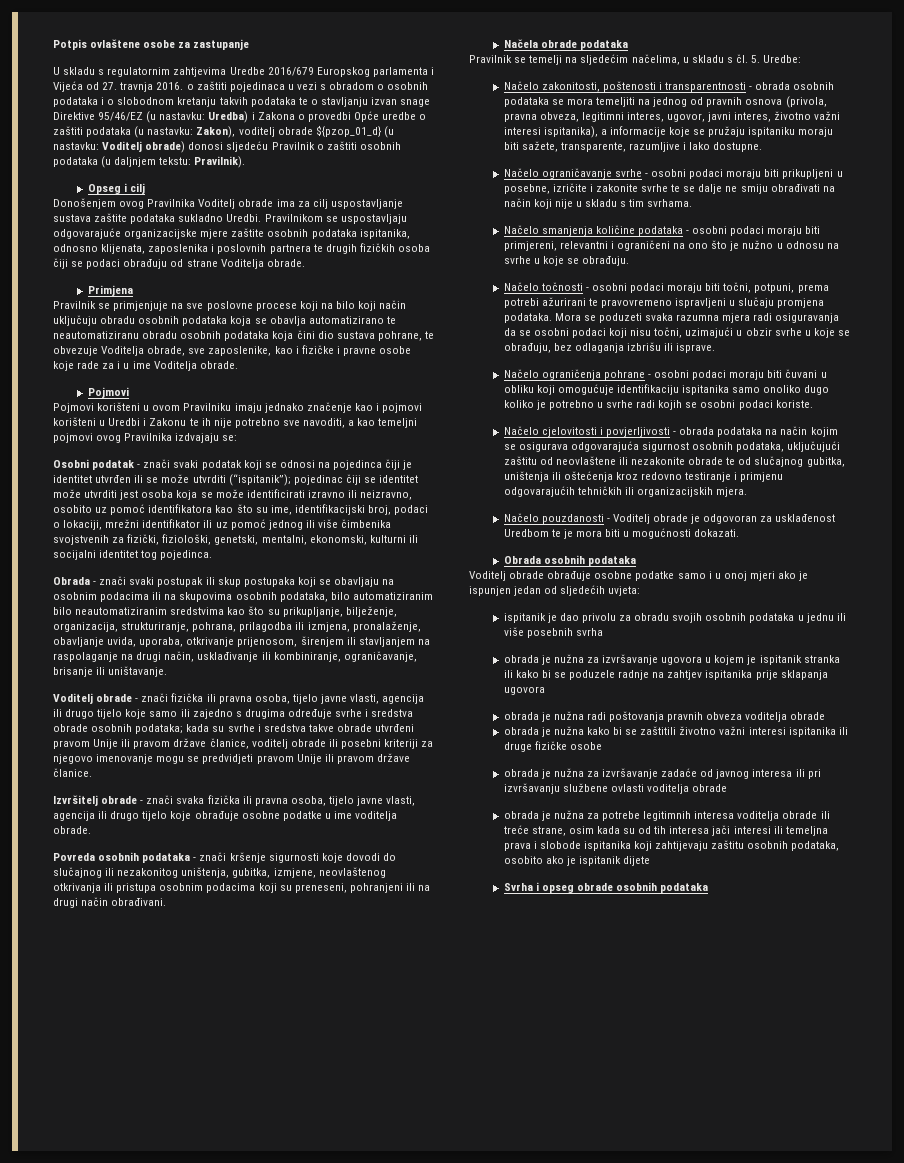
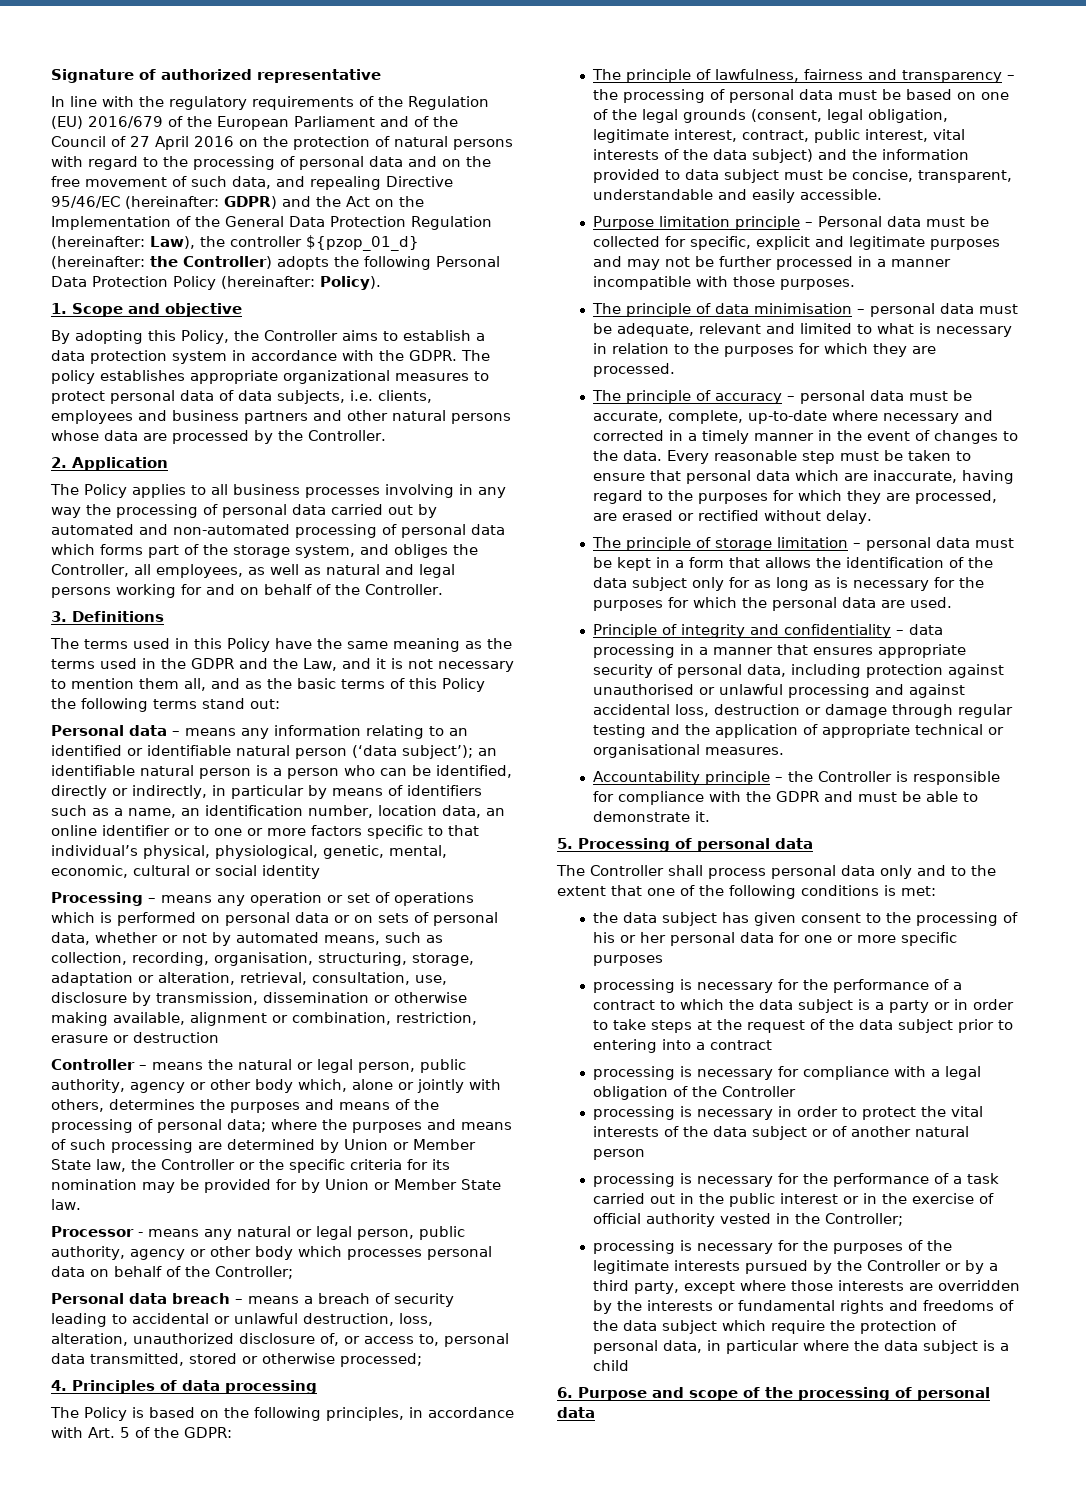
- Potpis ovlaštene osobe za zastupanje
- U skladu s regulatornim zahtjevima Uredbe 2016/679 Europskog parlamenta i Vijeća od 27. travnja 2016. o zaštiti pojedinaca u vezi s obradom o osobnih podataka i o slobodnom kretanju takvih podataka te o stavljanju izvan snage Direktive 95/46/EZ (u nastavku: Uredba) i Zakona o provedbi Opće uredbe o zaštiti podataka (u nastavku: Zakon), voditelj obrade ${pzop_01_d} (u nastavku: Voditelj obrade) donosi sljedeću Pravilnik o zaštiti osobnih podataka (u daljnjem tekstu: Pravilnik).
- Opseg i cilj
- Donošenjem ovog Pravilnika Voditelj obrade ima za cilj uspostavljanje sustava zaštite podataka sukladno Uredbi. Pravilnikom se uspostavljaju odgovarajuće organizacijske mjere zaštite osobnih podataka ispitanika, odnosno klijenata, zaposlenika i poslovnih partnera te drugih fizičkih osoba čiji se podaci obrađuju od strane Voditelja obrade.
- Primjena
- Pravilnik se primjenjuje na sve poslovne procese koji na bilo koji način uključuju obradu osobnih podataka koja se obavlja automatizirano te neautomatiziranu obradu osobnih podataka koja čini dio sustava pohrane, te obvezuje Voditelja obrade, sve zaposlenike, kao i fizičke i pravne osobe koje rade za i u ime Voditelja obrade.
- Pojmovi
- Pojmovi korišteni u ovom Pravilniku imaju jednako značenje kao i pojmovi korišteni u Uredbi i Zakonu te ih nije potrebno sve navoditi, a kao temeljni pojmovi ovog Pravilnika izdvajaju se:
- Osobni podatak - znači svaki podatak koji se odnosi na pojedinca čiji je identitet utvrđen ili se može utvrditi (“ispitanik”); pojedinac čiji se identitet može utvrditi jest osoba koja se može identificirati izravno ili neizravno, osobito uz pomoć identifikatora kao što su ime, identifikacijski broj, podaci o lokaciji, mrežni identifikator ili uz pomoć jednog ili više čimbenika svojstvenih za fizički, fiziološki, genetski, mentalni, ekonomski, kulturni ili socijalni identitet tog pojedinca.
- Obrada - znači svaki postupak ili skup postupaka koji se obavljaju na osobnim podacima ili na skupovima osobnih podataka, bilo automatiziranim bilo neautomatiziranim sredstvima kao što su prikupljanje, bilježenje, organizacija, strukturiranje, pohrana, prilagodba ili izmjena, pronalaženje, obavljanje uvida, uporaba, otkrivanje prijenosom, širenjem ili stavljanjem na raspolaganje na drugi način, usklađivanje ili kombiniranje, ograničavanje, brisanje ili uništavanje.
- Voditelj obrade - znači fizička ili pravna osoba, tijelo javne vlasti, agencija ili drugo tijelo koje samo ili zajedno s drugima određuje svrhe i sredstva obrade osobnih podataka; kada su svrhe i sredstva takve obrade utvrđeni pravom Unije ili pravom države članice, voditelj obrade ili posebni kriteriji za njegovo imenovanje mogu se predvidjeti pravom Unije ili pravom države članice.
- Izvršitelj obrade - znači svaka fizička ili pravna osoba, tijelo javne vlasti, agencija ili drugo tijelo koje obrađuje osobne podatke u ime voditelja obrade.
- Povreda osobnih podataka - znači kršenje sigurnosti koje dovodi do slučajnog ili nezakonitog uništenja, gubitka, izmjene, neovlaštenog otkrivanja ili pristupa osobnim podacima koji su preneseni, pohranjeni ili na drugi način obrađivani.
- Načela obrade podataka
- Pravilnik se temelji na sljedećim načelima, u skladu s čl. 5. Uredbe:
- Načelo zakonitosti, poštenosti i transparentnosti - obrada osobnih podataka se mora temeljiti na jednog od pravnih osnova (privola, pravna obveza, legitimni interes, ugovor, javni interes, životno važni interesi ispitanika), a informacije koje se pružaju ispitaniku moraju biti sažete, transparente, razumljive i lako dostupne.
- Načelo ograničavanje svrhe - osobni podaci moraju biti prikupljeni u posebne, izričite i zakonite svrhe te se dalje ne smiju obrađivati na način koji nije u skladu s tim svrhama.
- Načelo smanjenja količine podataka - osobni podaci moraju biti primjereni, relevantni i ograničeni na ono što je nužno u odnosu na svrhe u koje se obrađuju.
- Načelo točnosti - osobni podaci moraju biti točni, potpuni, prema potrebi ažurirani te pravovremeno ispravljeni u slučaju promjena podataka. Mora se poduzeti svaka razumna mjera radi osiguravanja da se osobni podaci koji nisu točni, uzimajući u obzir svrhe u koje se obrađuju, bez odlaganja izbrišu ili isprave.
- Načelo ograničenja pohrane - osobni podaci moraju biti čuvani u obliku koji omogućuje identifikaciju ispitanika samo onoliko dugo koliko je potrebno u svrhe radi kojih se osobni podaci koriste.
- Načelo cjelovitosti i povjerljivosti - obrada podataka na način kojim se osigurava odgovarajuća sigurnost osobnih podataka, uključujući zaštitu od neovlaštene ili nezakonite obrade te od slučajnog gubitka, uništenja ili oštećenja kroz redovno testiranje i primjenu odgovarajućih tehničkih ili organizacijskih mjera.
- Načelo pouzdanosti - Voditelj obrade je odgovoran za usklađenost Uredbom te je mora biti u mogućnosti dokazati.
- Obrada osobnih podataka
- Voditelj obrade obrađuje osobne podatke samo i u onoj mjeri ako je ispunjen jedan od sljedećih uvjeta:
- ispitanik je dao privolu za obradu svojih osobnih podataka u jednu ili više posebnih svrha
- obrada je nužna za izvršavanje ugovora u kojem je ispitanik stranka ili kako bi se poduzele radnje na zahtjev ispitanika prije sklapanja ugovora
- obrada je nužna radi poštovanja pravnih obveza voditelja obrade
- obrada je nužna kako bi se zaštitili životno važni interesi ispitanika ili druge fizičke osobe
- obrada je nužna za izvršavanje zadaće od javnog interesa ili pri izvršavanju službene ovlasti voditelja obrade
- obrada je nužna za potrebe legitimnih interesa voditelja obrade ili treće strane, osim kada su od tih interesa jači interesi ili temeljna prava i slobode ispitanika koji zahtijevaju zaštitu osobnih podataka, osobito ako je ispitanik dijete
- Svrha i opseg obrade osobnih podataka
+ Signature of authorized representative
+ In line with the regulatory requirements of the Regulation (EU) 2016/679 of the European Parliament and of the Council of 27 April 2016 on the protection of natural persons with regard to the processing of personal data and on the free movement of such data, and repealing Directive 95/46/EC (hereinafter: GDPR) and the Act on the Implementation of the General Data Protection Regulation (hereinafter: Law), the controller ${pzop_01_d} (hereinafter: the Controller) adopts the following Personal Data Protection Policy (hereinafter: Policy).
+ 1. Scope and objective
+ By adopting this Policy, the Controller aims to establish a data protection system in accordance with the GDPR. The policy establishes appropriate organizational measures to protect personal data of data subjects, i.e. clients, employees and business partners and other natural persons whose data are processed by the Controller.
+ 2. Application
+ The Policy applies to all business processes involving in any way the processing of personal data carried out by automated and non-automated processing of personal data which forms part of the storage system, and obliges the Controller, all employees, as well as natural and legal persons working for and on behalf of the Controller.
+ 3. Definitions
+ The terms used in this Policy have the same meaning as the terms used in the GDPR and the Law, and it is not necessary to mention them all, and as the basic terms of this Policy the following terms stand out:
+ Personal data – means any information relating to an identified or identifiable natural person (‘data subject’); an identifiable natural person is a person who can be identified, directly or indirectly, in particular by means of identifiers such as a name, an identification number, location data, an online identifier or to one or more factors specific to that individual’s physical, physiological, genetic, mental, economic, cultural or social identity
+ Processing – means any operation or set of operations which is performed on personal data or on sets of personal data, whether or not by automated means, such as collection, recording, organisation, structuring, storage, adaptation or alteration, retrieval, consultation, use, disclosure by transmission, dissemination or otherwise making available, alignment or combination, restriction, erasure or destruction
+ Controller – means the natural or legal person, public authority, agency or other body which, alone or jointly with others, determines the purposes and means of the processing of personal data; where the purposes and means of such processing are determined by Union or Member State law, the Controller or the specific criteria for its nomination may be provided for by Union or Member State law.
+ Processor - means any natural or legal person, public authority, agency or other body which processes personal data on behalf of the Controller;
+ Personal data breach – means a breach of security leading to accidental or unlawful destruction, loss, alteration, unauthorized disclosure of, or access to, personal data transmitted, stored or otherwise processed;
+ 4. Principles of data processing
+ The Policy is based on the following principles, in accordance with Art. 5 of the GDPR:
+ The principle of lawfulness, fairness and transparency – the processing of personal data must be based on one of the legal grounds (consent, legal obligation, legitimate interest, contract, public interest, vital interests of the data subject) and the information provided to data subject must be concise, transparent, understandable and easily accessible.
+ Purpose limitation principle – Personal data must be collected for specific, explicit and legitimate purposes and may not be further processed in a manner incompatible with those purposes.
+ The principle of data minimisation – personal data must be adequate, relevant and limited to what is necessary in relation to the purposes for which they are processed.
+ The principle of accuracy – personal data must be accurate, complete, up-to-date where necessary and corrected in a timely manner in the event of changes to the data. Every reasonable step must be taken to ensure that personal data which are inaccurate, having regard to the purposes for which they are processed, are erased or rectified without delay.
+ The principle of storage limitation – personal data must be kept in a form that allows the identification of the data subject only for as long as is necessary for the purposes for which the personal data are used.
+ Principle of integrity and confidentiality – data processing in a manner that ensures appropriate security of personal data, including protection against unauthorised or unlawful processing and against accidental loss, destruction or damage through regular testing and the application of appropriate technical or organisational measures.
+ Accountability principle – the Controller is responsible for compliance with the GDPR and must be able to demonstrate it.
+ 5. Processing of personal data
+ The Controller shall process personal data only and to the extent that one of the following conditions is met:
+ the data subject has given consent to the processing of his or her personal data for one or more specific purposes
+ processing is necessary for the performance of a contract to which the data subject is a party or in order to take steps at the request of the data subject prior to entering into a contract
+ processing is necessary for compliance with a legal obligation of the Controller
+ processing is necessary in order to protect the vital interests of the data subject or of another natural person
+ processing is necessary for the performance of a task carried out in the public interest or in the exercise of official authority vested in the Controller;
+ processing is necessary for the purposes of the legitimate interests pursued by the Controller or by a third party, except where those interests are overridden by the interests or fundamental rights and freedoms of the data subject which require the protection of personal data, in particular where the data subject is a child
+ 6. Purpose and scope of the processing of personal data

